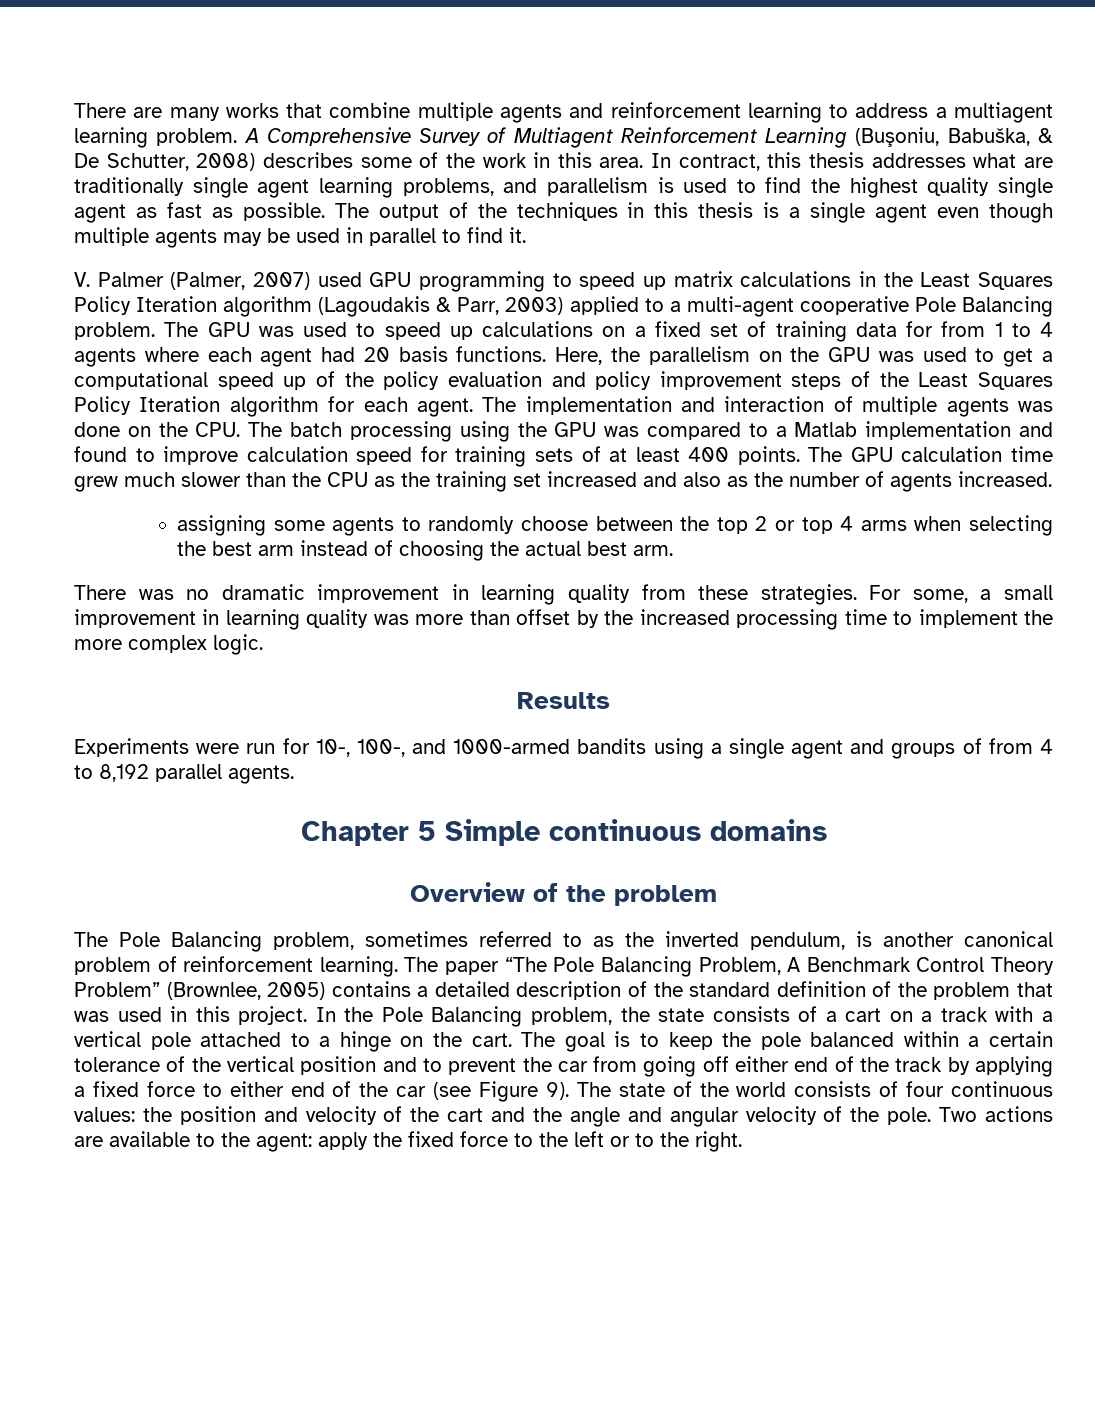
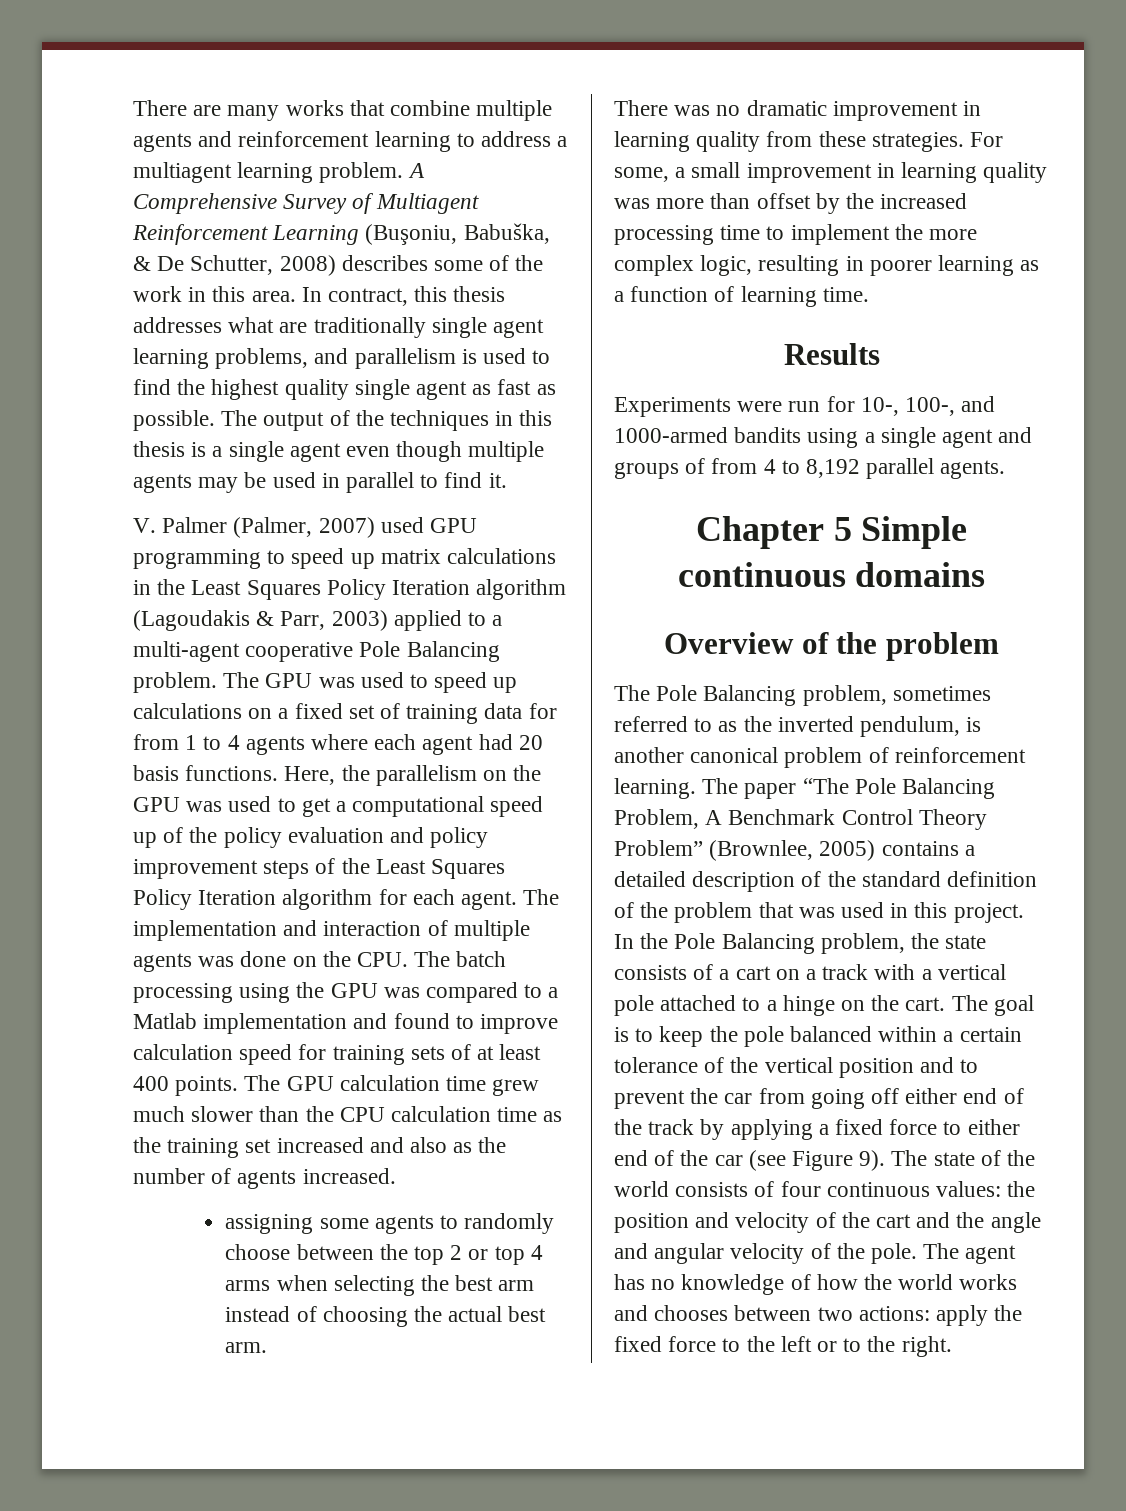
- The GPU calculation time grew much slower than the CPU as the training set increased and also as the number of agents increased.
+ The GPU calculation time grew much slower than the CPU calculation time as the training set increased and also as the number of agents increased.
- For some, a small improvement in learning quality was more than offset by the increased processing time to implement the more complex logic.
+ For some, a small improvement in learning quality was more than offset by the increased processing time to implement the more complex logic, resulting in poorer learning as a function of learning time.
- Two actions are available to the agent: apply the fixed force to the left or to the right.
+ The agent has no knowledge of how the world works and chooses between two actions: apply the fixed force to the left or to the right.

